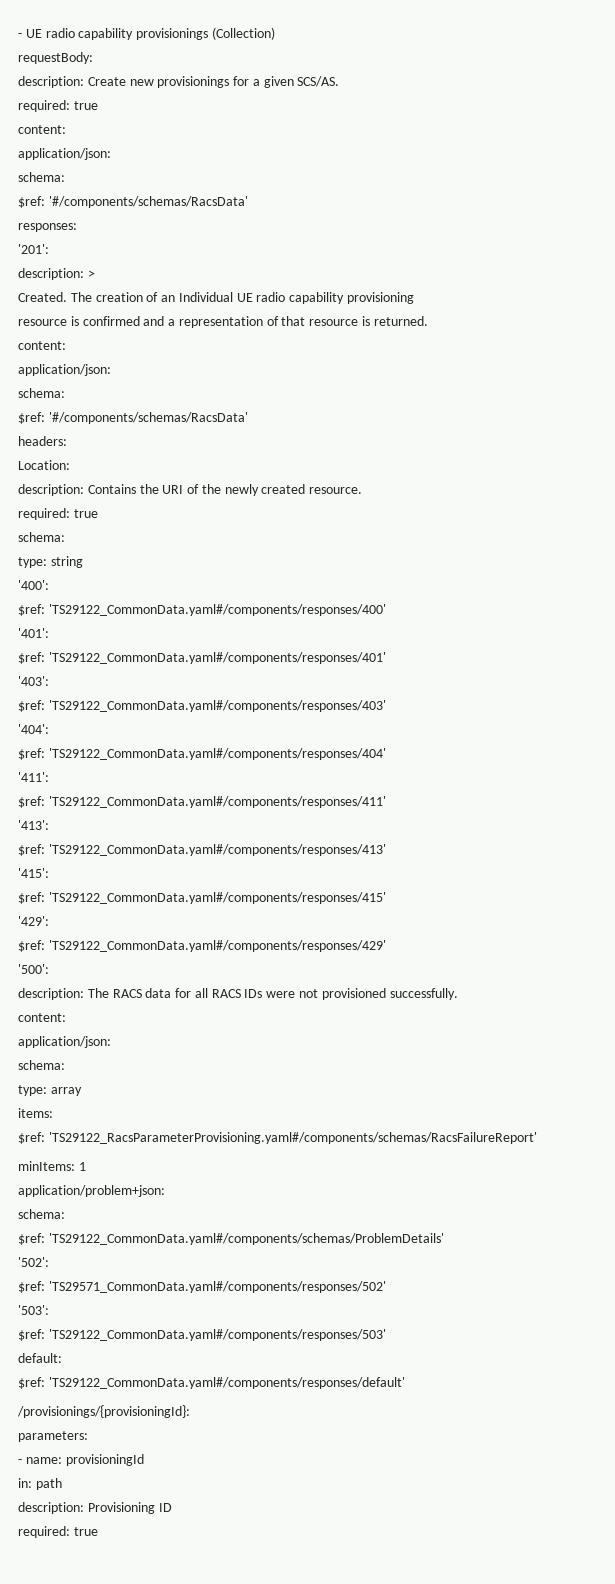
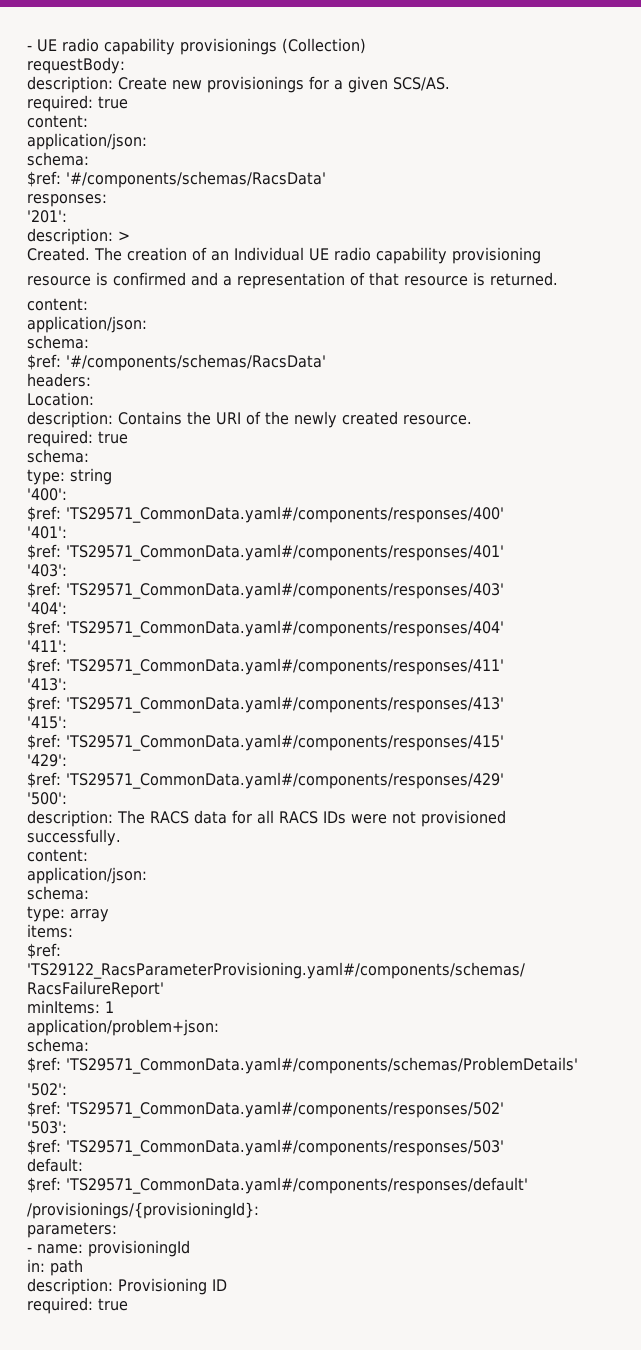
- $ref: 'TS29122_CommonData.yaml#/components/responses/400'
+ $ref: 'TS29571_CommonData.yaml#/components/responses/400'
- $ref: 'TS29122_CommonData.yaml#/components/responses/401'
+ $ref: 'TS29571_CommonData.yaml#/components/responses/401'
- $ref: 'TS29122_CommonData.yaml#/components/responses/403'
+ $ref: 'TS29571_CommonData.yaml#/components/responses/403'
- $ref: 'TS29122_CommonData.yaml#/components/responses/404'
+ $ref: 'TS29571_CommonData.yaml#/components/responses/404'
- $ref: 'TS29122_CommonData.yaml#/components/responses/411'
+ $ref: 'TS29571_CommonData.yaml#/components/responses/411'
- $ref: 'TS29122_CommonData.yaml#/components/responses/413'
+ $ref: 'TS29571_CommonData.yaml#/components/responses/413'
- $ref: 'TS29122_CommonData.yaml#/components/responses/415'
+ $ref: 'TS29571_CommonData.yaml#/components/responses/415'
- $ref: 'TS29122_CommonData.yaml#/components/responses/429'
+ $ref: 'TS29571_CommonData.yaml#/components/responses/429'
- $ref: 'TS29122_CommonData.yaml#/components/schemas/ProblemDetails'
+ $ref: 'TS29571_CommonData.yaml#/components/schemas/ProblemDetails'
- $ref: 'TS29122_CommonData.yaml#/components/responses/503'
+ $ref: 'TS29571_CommonData.yaml#/components/responses/503'
- $ref: 'TS29122_CommonData.yaml#/components/responses/default'
+ $ref: 'TS29571_CommonData.yaml#/components/responses/default'

